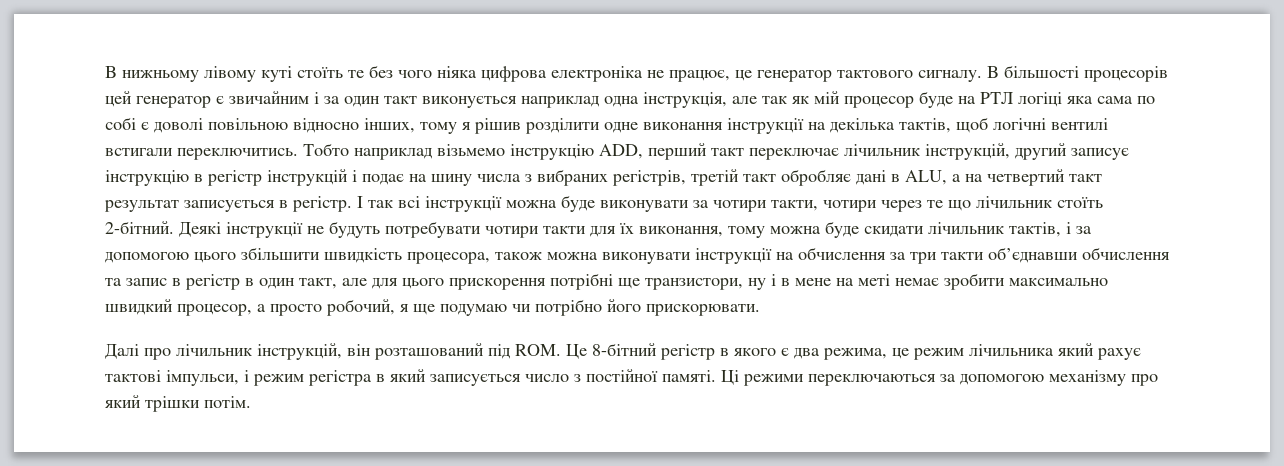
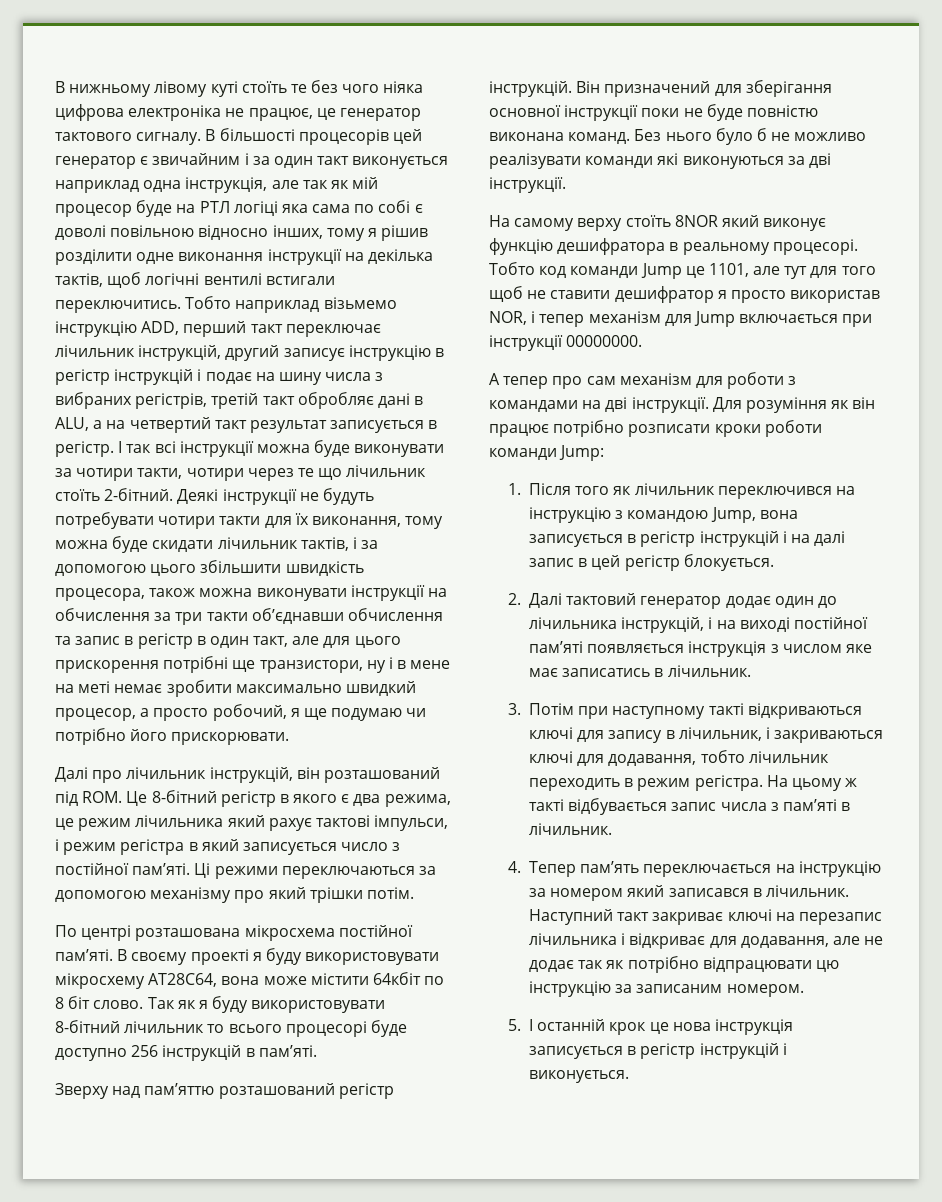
- Далі про лічильник інструкцій, він розташований під ROM. Це 8-бітний регістр в якого є два режима, це режим лічильника який рахує тактові імпульси, і режим регістра в який записується число з постійної памяті.
+ Далі про лічильник інструкцій, він розташований під ROM. Це 8-бітний регістр в якого є два режима, це режим лічильника який рахує тактові імпульси, і режим регістра в який записується число з постійної пам’яті.
+ По центрі розташована мікросхема постійної пам’яті. В своєму проекті я буду використовувати мікросхему AT28C64, вона може містити 64кбіт по 8 біт слово. Так як я буду використовувати 8-бітний лічильник то всього процесорі буде доступно 256 інструкцій в пам’яті.
+ Зверху над пам’яттю розташований регістр інструкцій. Він призначений для зберігання основної інструкції поки не буде повністю виконана команд. Без нього було б не можливо реалізувати команди які виконуються за дві інструкції.
+ На самому верху стоїть 8NOR який виконує функцію дешифратора в реальному процесорі. Тобто код команди Jump це 1101, але тут для того щоб не ставити дешифратор я просто використав NOR, і тепер механізм для Jump включається при інструкції 00000000.
+ А тепер про сам механізм для роботи з командами на дві інструкції. Для розуміння як він працює потрібно розписати кроки роботи команди Jump:
+ 1. Після того як лічильник переключився на інструкцію з командою Jump, вона записується в регістр інструкцій і на далі запис в цей регістр блокується.
+ 2. Далі тактовий генератор додає один до лічильника інструкцій, і на виході постійної пам’яті появляється інструкція з числом яке має записатись в лічильник.
+ 3. Потім при наступному такті відкриваються ключі для запису в лічильник, і закриваються ключі для додавання, тобто лічильник переходить в режим регістра. На цьому ж такті відбувається запис числа з пам’яті в лічильник.
+ 4. Тепер пам’ять переключається на інструкцію за номером який записався в лічильник. Наступний такт закриває ключі на перезапис лічильника і відкриває для додавання, але не додає так як потрібно відпрацювати цю інструкцію за записаним номером.
+ 5. І останній крок це нова інструкція записується в регістр інструкцій і виконується.

